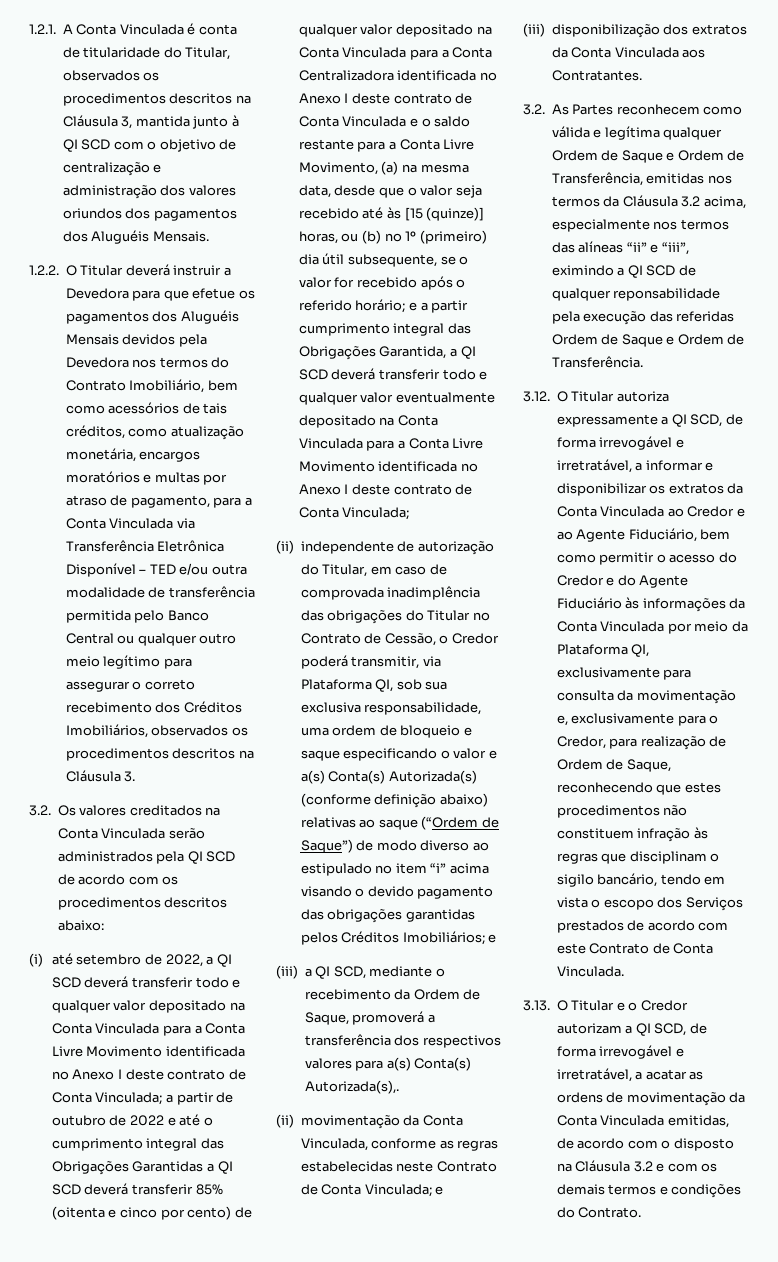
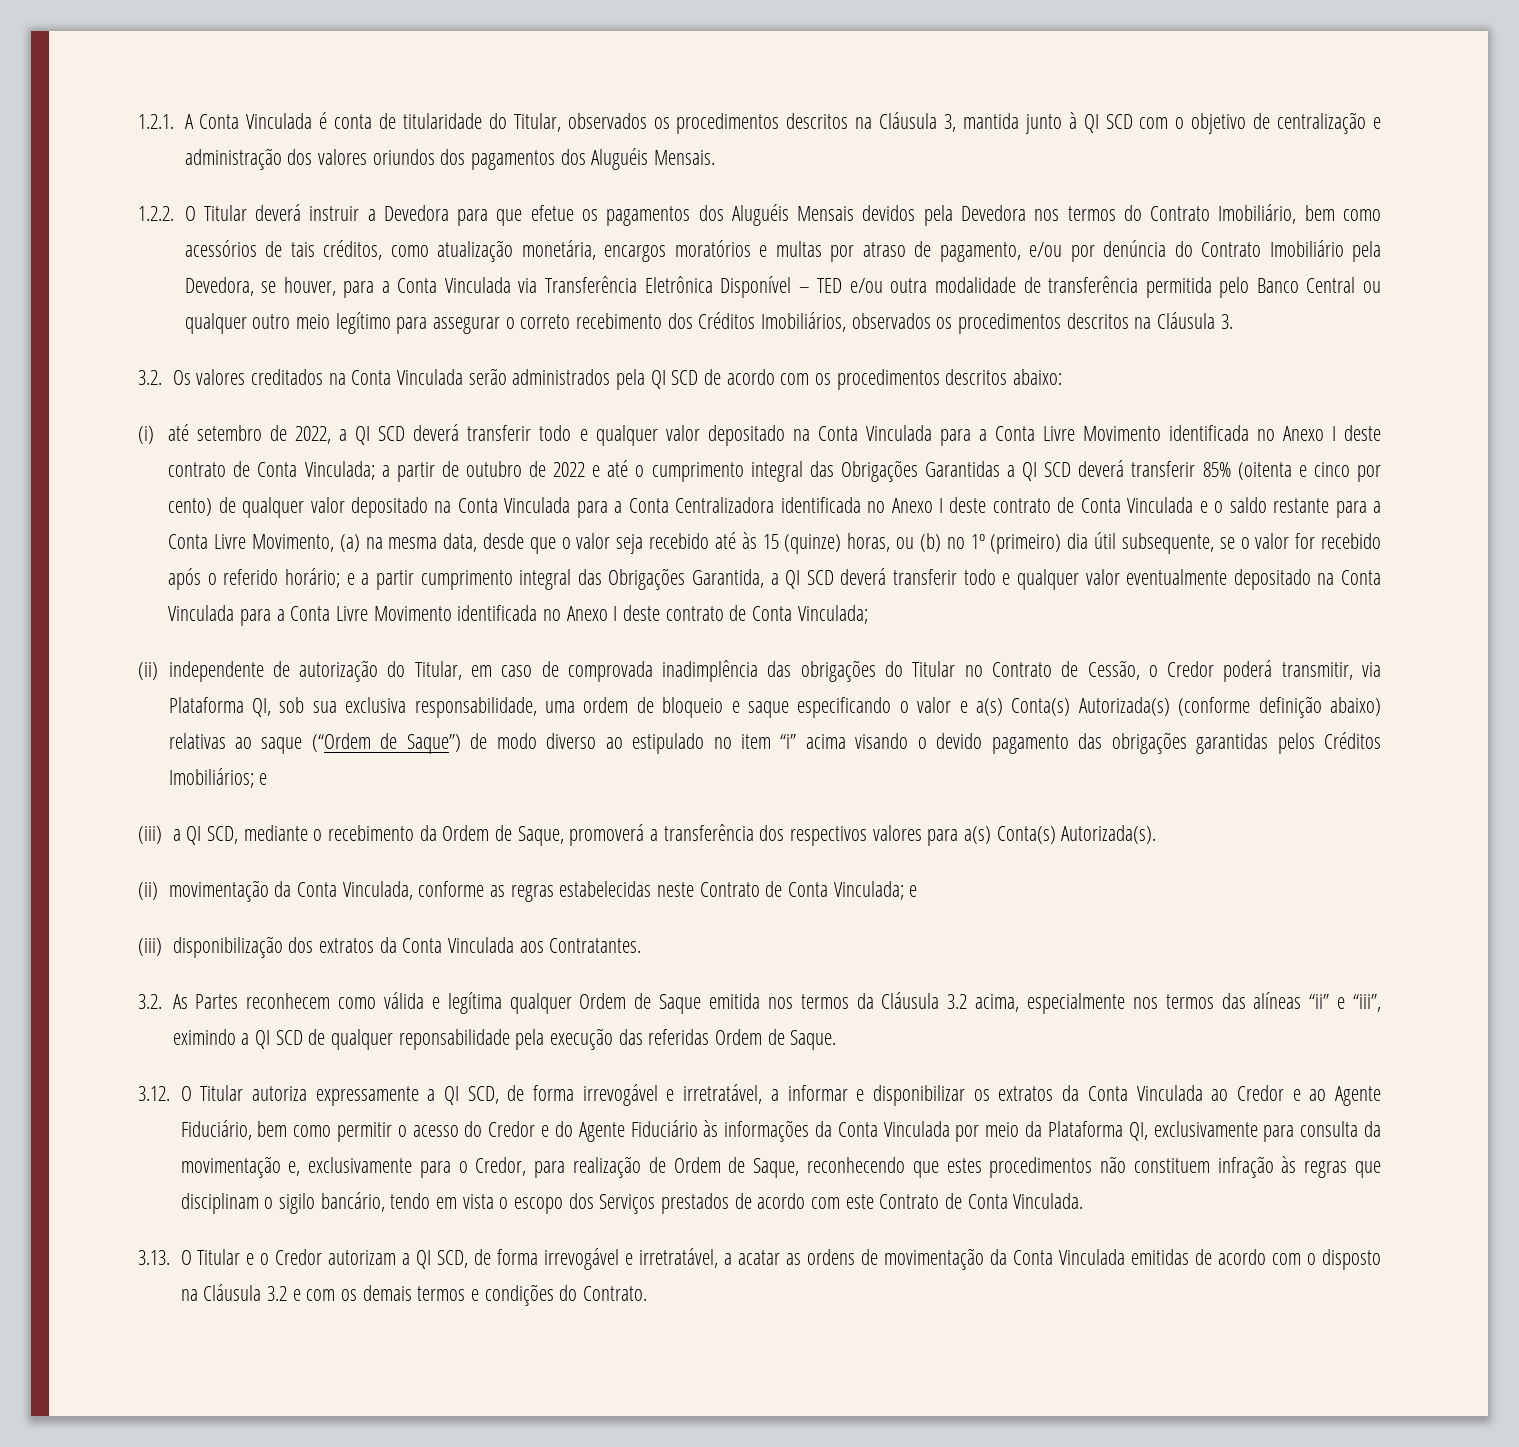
- 1.2.2. O Titular deverá instruir a Devedora para que efetue os pagamentos dos Aluguéis Mensais devidos pela Devedora nos termos do Contrato Imobiliário, bem como acessórios de tais créditos, como atualização monetária, encargos moratórios e multas por atraso de pagamento, para a Conta Vinculada via Transferência Eletrônica Disponível – TED e/ou outra modalidade de transferência permitida pelo Banco Central ou qualquer outro meio legítimo para assegurar o correto recebimento dos Créditos Imobiliários, observados os procedimentos descritos na Cláusula 3.
+ 1.2.2. O Titular deverá instruir a Devedora para que efetue os pagamentos dos Aluguéis Mensais devidos pela Devedora nos termos do Contrato Imobiliário, bem como acessórios de tais créditos, como atualização monetária, encargos moratórios e multas por atraso de pagamento, e/ou por denúncia do Contrato Imobiliário pela Devedora, se houver, para a Conta Vinculada via Transferência Eletrônica Disponível – TED e/ou outra modalidade de transferência permitida pelo Banco Central ou qualquer outro meio legítimo para assegurar o correto recebimento dos Créditos Imobiliários, observados os procedimentos descritos na Cláusula 3.
- a partir de outubro de 2022 e até o cumprimento integral das Obrigações Garantidas a QI SCD deverá transferir 85% (oitenta e cinco por cento) de qualquer valor depositado na Conta Vinculada para a Conta Centralizadora identificada no Anexo I deste contrato de Conta Vinculada e o saldo restante para a Conta Livre Movimento, (a) na mesma data, desde que o valor seja recebido até às [15 (quinze)] horas, ou (b) no 1º (primeiro) dia útil subsequente, se o valor for recebido após o referido horário;
+ a partir de outubro de 2022 e até o cumprimento integral das Obrigações Garantidas a QI SCD deverá transferir 85% (oitenta e cinco por cento) de qualquer valor depositado na Conta Vinculada para a Conta Centralizadora identificada no Anexo I deste contrato de Conta Vinculada e o saldo restante para a Conta Livre Movimento, (a) na mesma data, desde que o valor seja recebido até às 15 (quinze) horas, ou (b) no 1º (primeiro) dia útil subsequente, se o valor for recebido após o referido horário;
- (iii) a QI SCD, mediante o recebimento da Ordem de Saque, promoverá a transferência dos respectivos valores para a(s) Conta(s) Autorizada(s),.
+ (iii) a QI SCD, mediante o recebimento da Ordem de Saque, promoverá a transferência dos respectivos valores para a(s) Conta(s) Autorizada(s).
- 3.2. As Partes reconhecem como válida e legítima qualquer Ordem de Saque e Ordem de Transferência, emitidas nos termos da Cláusula 3.2 acima, especialmente nos termos das alíneas “ii” e “iii”, eximindo a QI SCD de qualquer reponsabilidade pela execução das referidas Ordem de Saque e Ordem de Transferência.
+ 3.2. As Partes reconhecem como válida e legítima qualquer Ordem de Saque emitida nos termos da Cláusula 3.2 acima, especialmente nos termos das alíneas “ii” e “iii”, eximindo a QI SCD de qualquer reponsabilidade pela execução das referidas Ordem de Saque.
- 3.13. O Titular e o Credor autorizam a QI SCD, de forma irrevogável e irretratável, a acatar as ordens de movimentação da Conta Vinculada emitidas, de acordo com o disposto na Cláusula 3.2 e com os demais termos e condições do Contrato.
+ 3.13. O Titular e o Credor autorizam a QI SCD, de forma irrevogável e irretratável, a acatar as ordens de movimentação da Conta Vinculada emitidas de acordo com o disposto na Cláusula 3.2 e com os demais termos e condições do Contrato.

